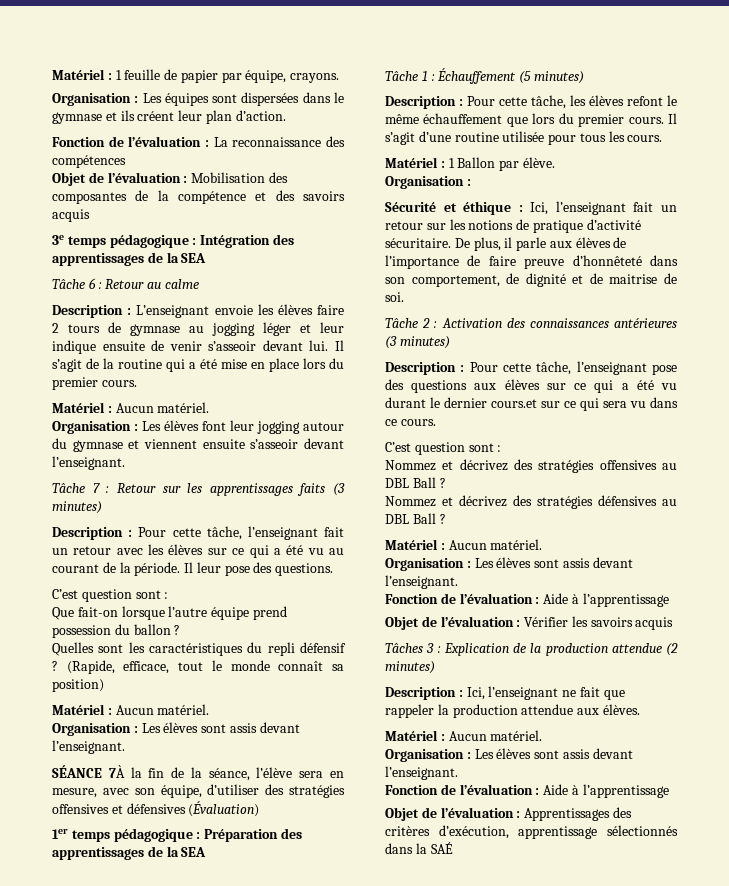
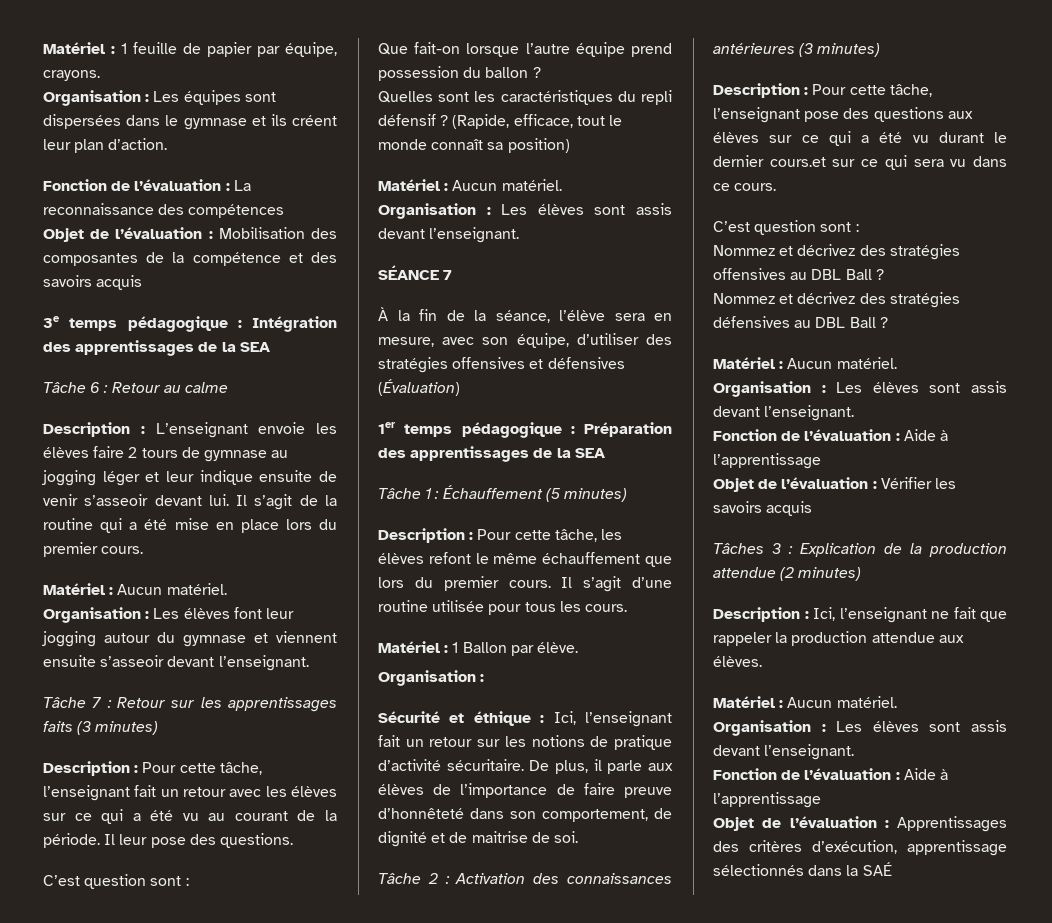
- SÉANCE 7À la fin de la séance, l’élève sera en mesure, avec son équipe, d’utiliser des stratégies offensives et défensives (Évaluation)
+ SÉANCE 7
+ À la fin de la séance, l’élève sera en mesure, avec son équipe, d’utiliser des stratégies offensives et défensives (Évaluation)

